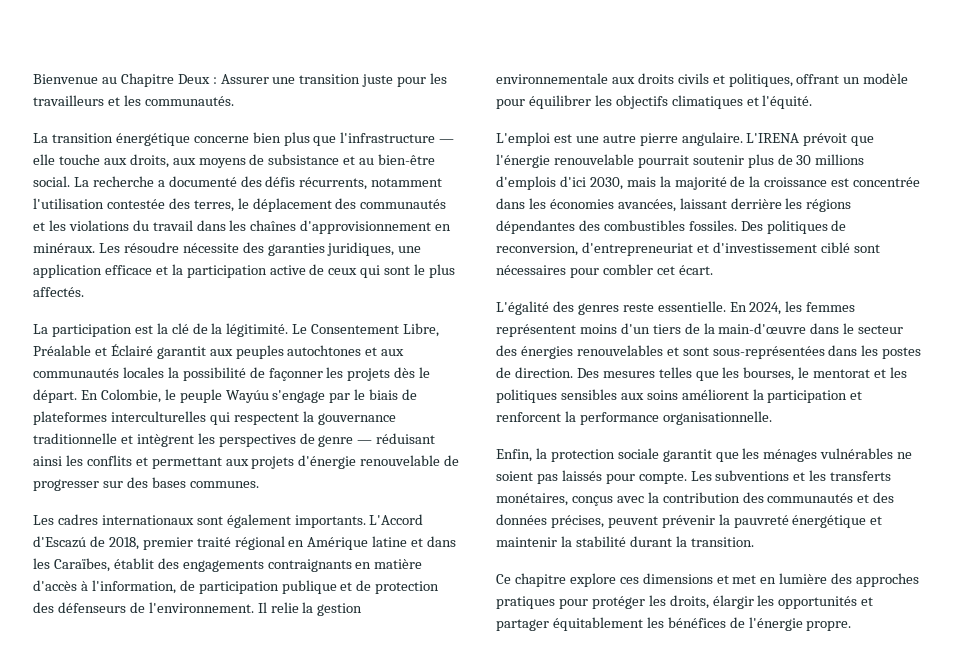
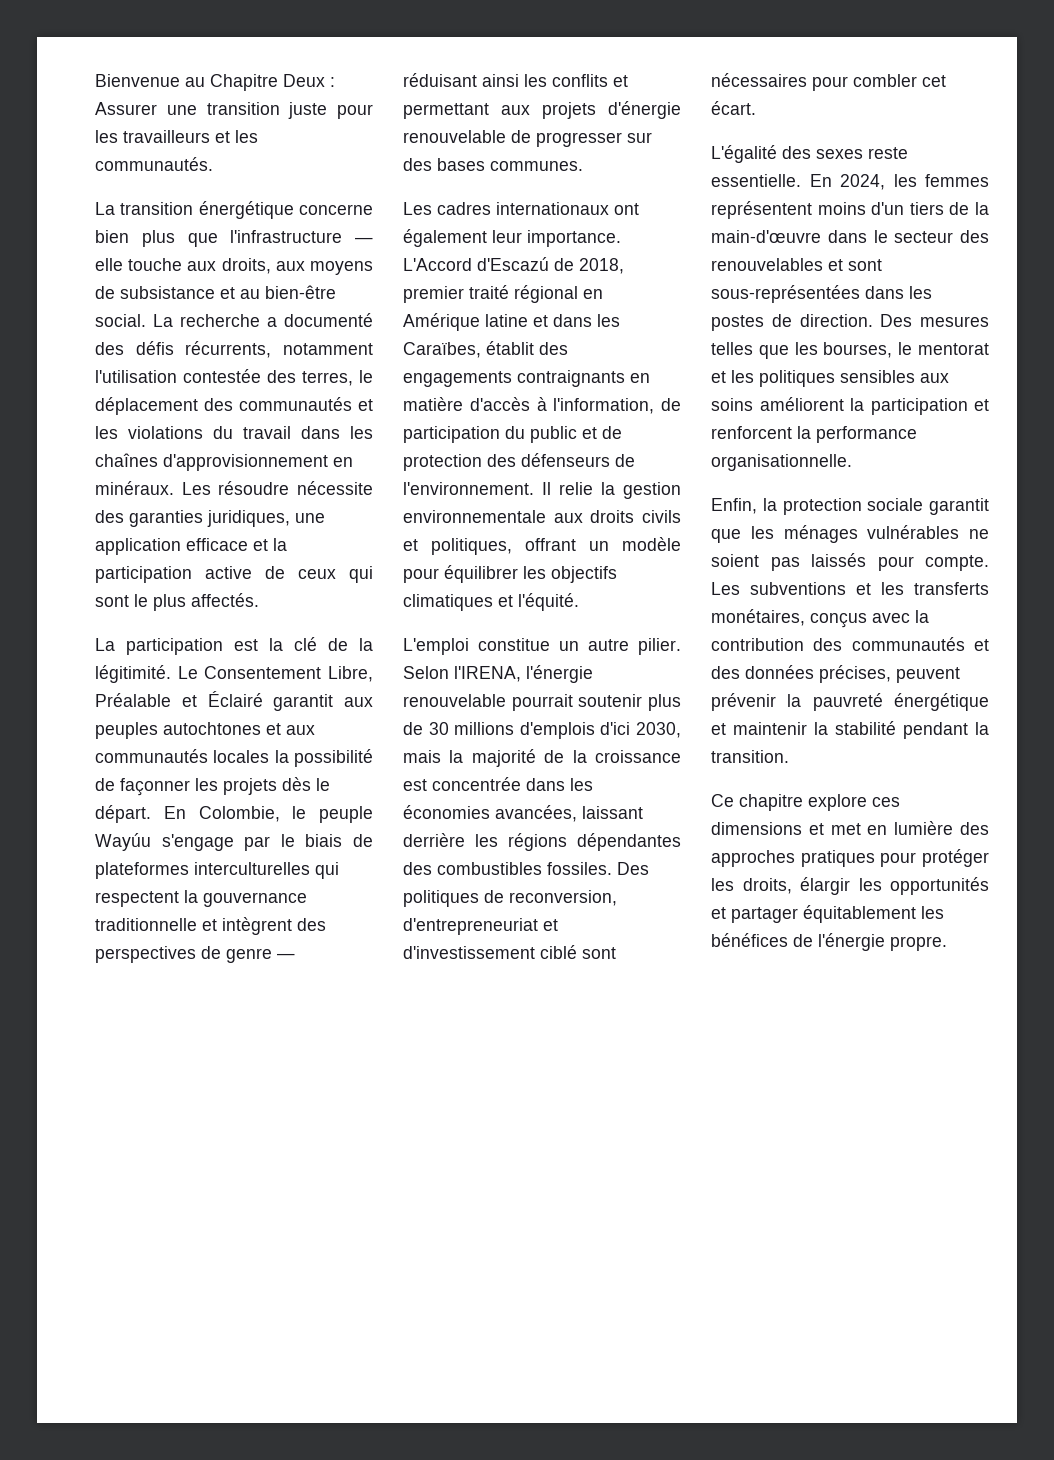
- En Colombie, le peuple Wayúu s'engage par le biais de plateformes interculturelles qui respectent la gouvernance traditionnelle et intègrent les perspectives de genre — réduisant ainsi les conflits et permettant aux projets d'énergie renouvelable de progresser sur des bases communes.
+ En Colombie, le peuple Wayúu s'engage par le biais de plateformes interculturelles qui respectent la gouvernance traditionnelle et intègrent des perspectives de genre — réduisant ainsi les conflits et permettant aux projets d'énergie renouvelable de progresser sur des bases communes.
- Les cadres internationaux sont également importants.
+ Les cadres internationaux ont également leur importance.
- L'Accord d'Escazú de 2018, premier traité régional en Amérique latine et dans les Caraïbes, établit des engagements contraignants en matière d'accès à l'information, de participation publique et de protection des défenseurs de l'environnement.
+ L'Accord d'Escazú de 2018, premier traité régional en Amérique latine et dans les Caraïbes, établit des engagements contraignants en matière d'accès à l'information, de participation du public et de protection des défenseurs de l'environnement.
- L'emploi est une autre pierre angulaire. L'IRENA prévoit que l'énergie renouvelable pourrait soutenir plus de 30 millions d'emplois d'ici 2030, mais la majorité de la croissance est concentrée dans les économies avancées, laissant derrière les régions dépendantes des combustibles fossiles.
+ L'emploi constitue un autre pilier. Selon l'IRENA, l'énergie renouvelable pourrait soutenir plus de 30 millions d'emplois d'ici 2030, mais la majorité de la croissance est concentrée dans les économies avancées, laissant derrière les régions dépendantes des combustibles fossiles.
- L'égalité des genres reste essentielle.
+ L'égalité des sexes reste essentielle.
- En 2024, les femmes représentent moins d'un tiers de la main-d'œuvre dans le secteur des énergies renouvelables et sont sous-représentées dans les postes de direction.
+ En 2024, les femmes représentent moins d'un tiers de la main-d'œuvre dans le secteur des renouvelables et sont sous-représentées dans les postes de direction.
- Les subventions et les transferts monétaires, conçus avec la contribution des communautés et des données précises, peuvent prévenir la pauvreté énergétique et maintenir la stabilité durant la transition.
+ Les subventions et les transferts monétaires, conçus avec la contribution des communautés et des données précises, peuvent prévenir la pauvreté énergétique et maintenir la stabilité pendant la transition.

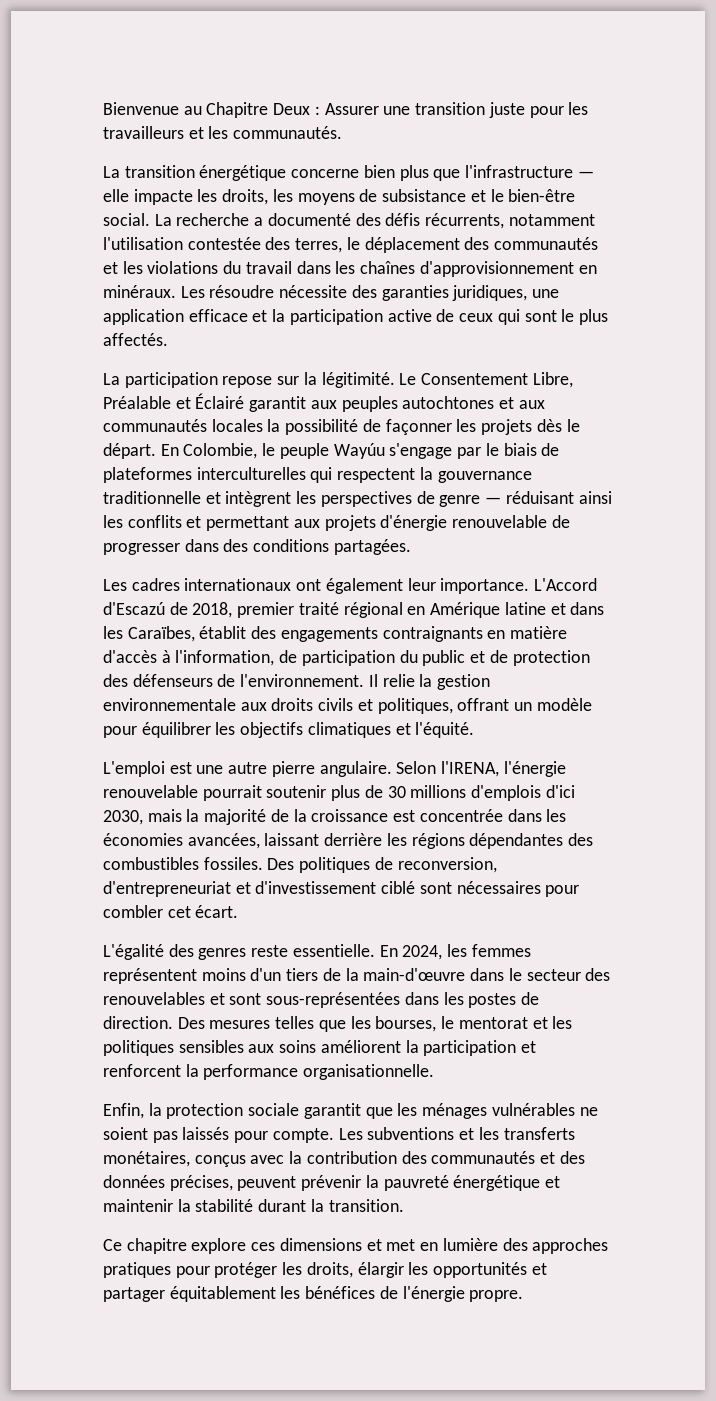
- La transition énergétique concerne bien plus que l'infrastructure — elle touche aux droits, aux moyens de subsistance et au bien-être social.
+ La transition énergétique concerne bien plus que l'infrastructure — elle impacte les droits, les moyens de subsistance et le bien-être social.
- La participation est la clé de la légitimité.
+ La participation repose sur la légitimité.
- En Colombie, le peuple Wayúu s'engage par le biais de plateformes interculturelles qui respectent la gouvernance traditionnelle et intègrent des perspectives de genre — réduisant ainsi les conflits et permettant aux projets d'énergie renouvelable de progresser sur des bases communes.
+ En Colombie, le peuple Wayúu s'engage par le biais de plateformes interculturelles qui respectent la gouvernance traditionnelle et intègrent les perspectives de genre — réduisant ainsi les conflits et permettant aux projets d'énergie renouvelable de progresser dans des conditions partagées.
- L'emploi constitue un autre pilier.
+ L'emploi est une autre pierre angulaire.
- L'égalité des sexes reste essentielle.
+ L'égalité des genres reste essentielle.
- Les subventions et les transferts monétaires, conçus avec la contribution des communautés et des données précises, peuvent prévenir la pauvreté énergétique et maintenir la stabilité pendant la transition.
+ Les subventions et les transferts monétaires, conçus avec la contribution des communautés et des données précises, peuvent prévenir la pauvreté énergétique et maintenir la stabilité durant la transition.

